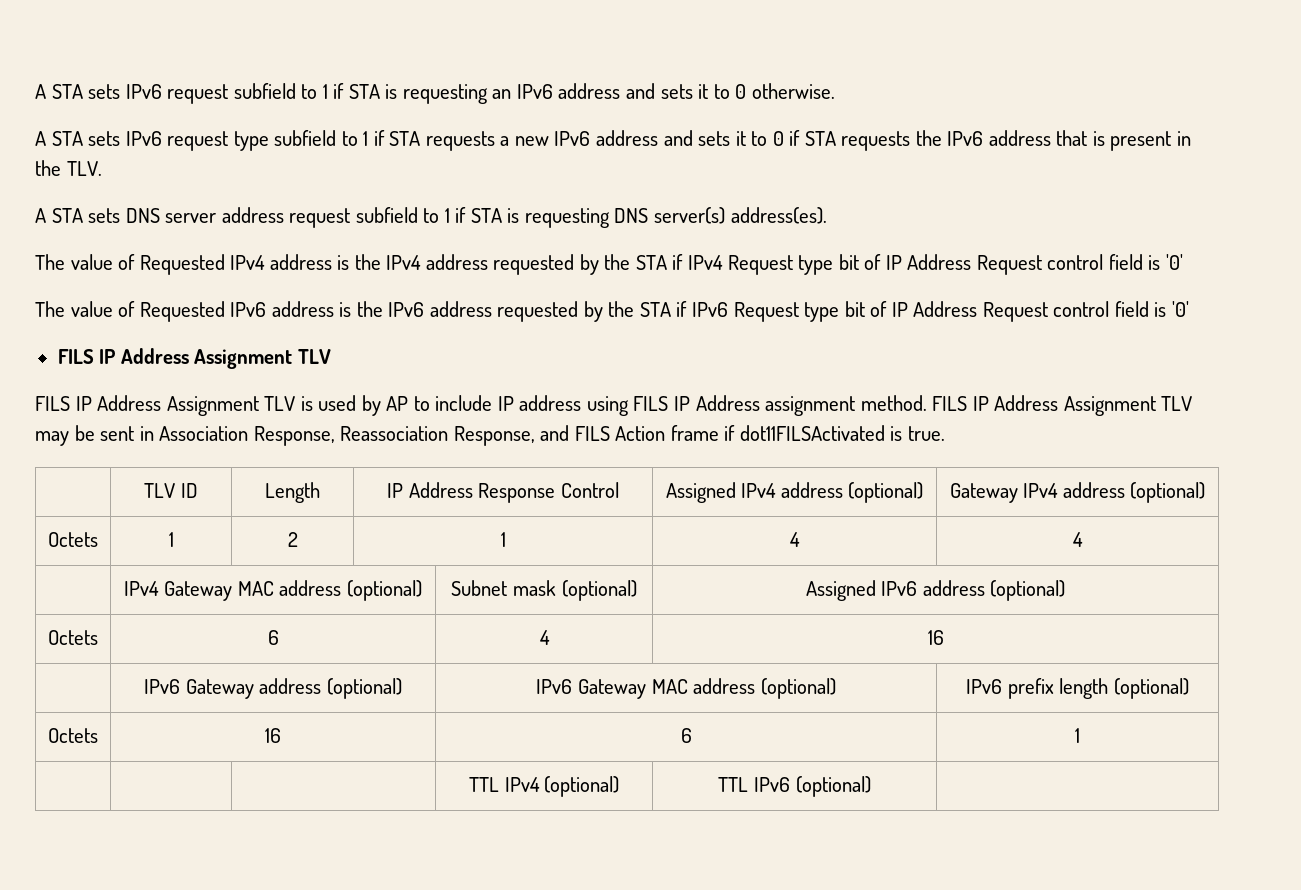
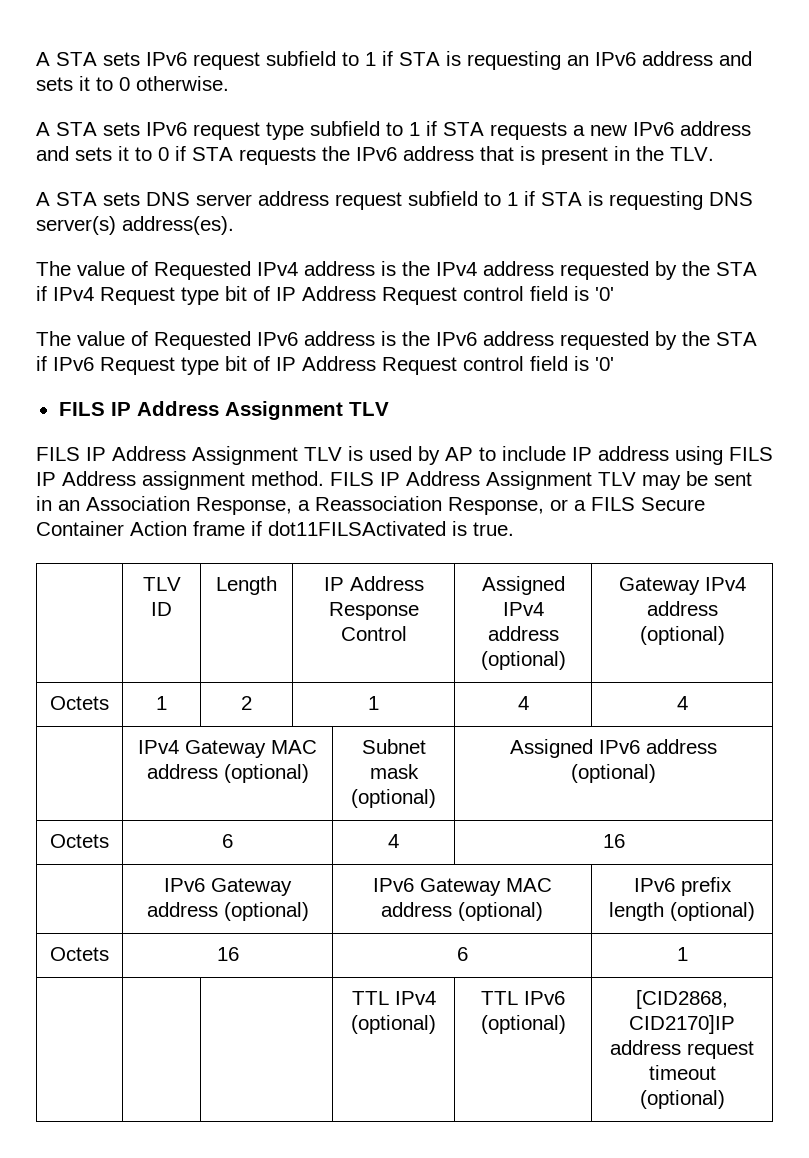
- FILS IP Address Assignment TLV may be sent in Association Response, Reassociation Response, and FILS Action frame if dot11FILSActivated is true.
+ FILS IP Address Assignment TLV may be sent in an Association Response, a Reassociation Response, or a FILS Secure Container Action frame if dot11FILSActivated is true.
- | | | TTL IPv4 (optional) | TTL IPv6 (optional) |
+ | | | TTL IPv4 (optional) | TTL IPv6 (optional) | [CID2868, CID2170]IP address request timeout (optional)

